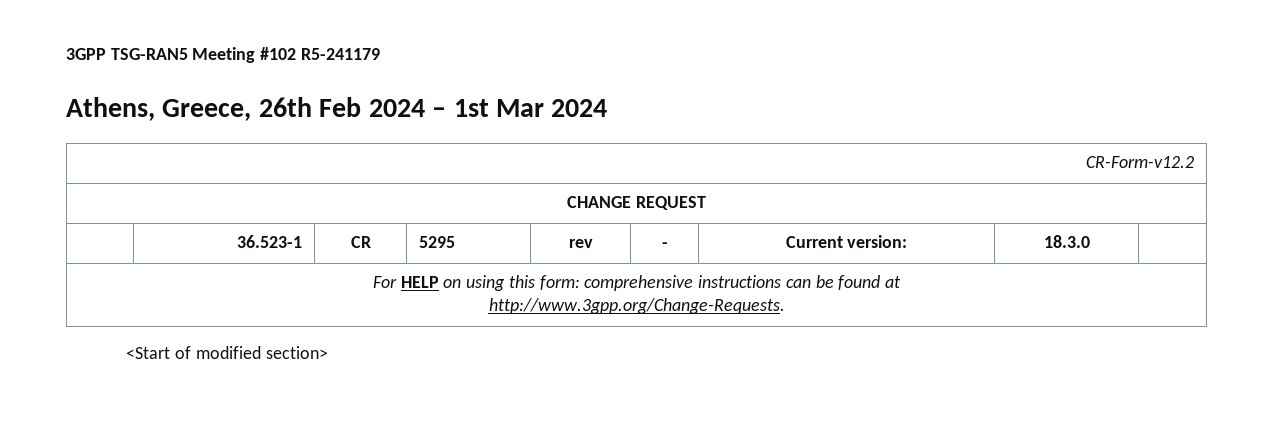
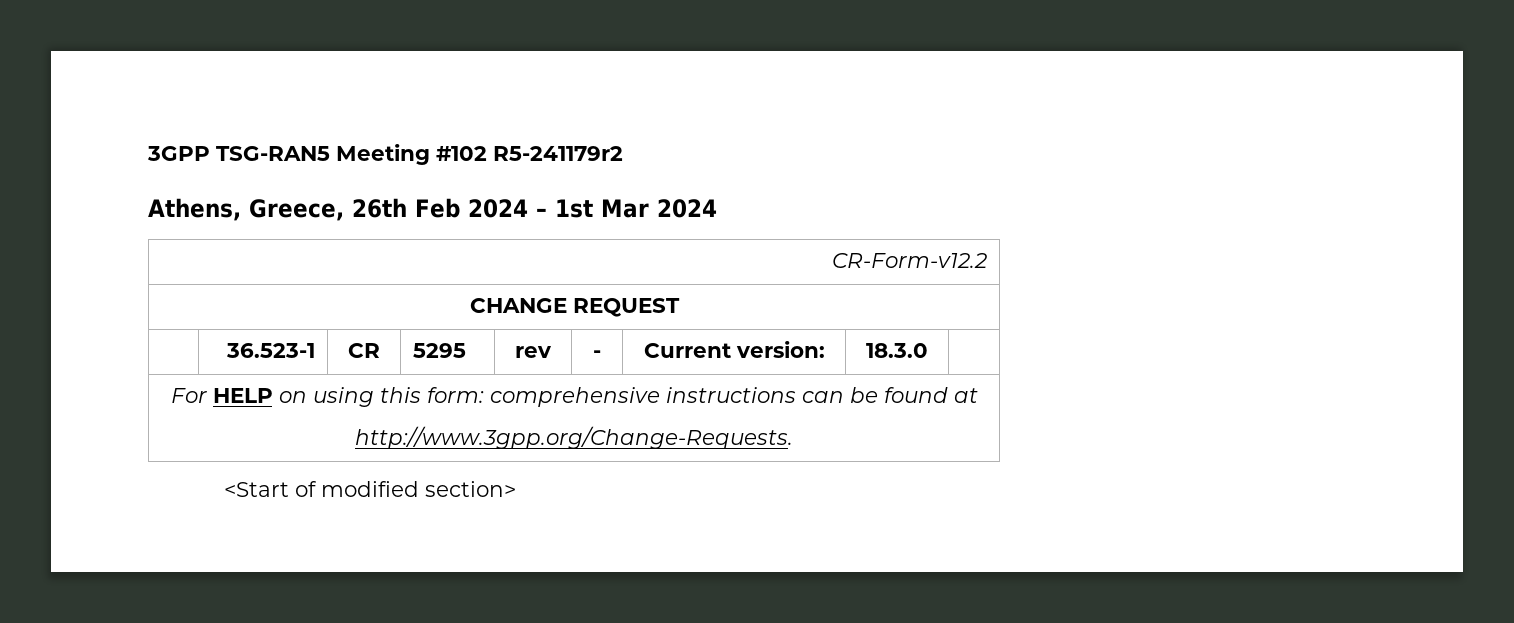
- 3GPP TSG-RAN5 Meeting #102 R5-241179
+ 3GPP TSG-RAN5 Meeting #102 R5-241179r2

